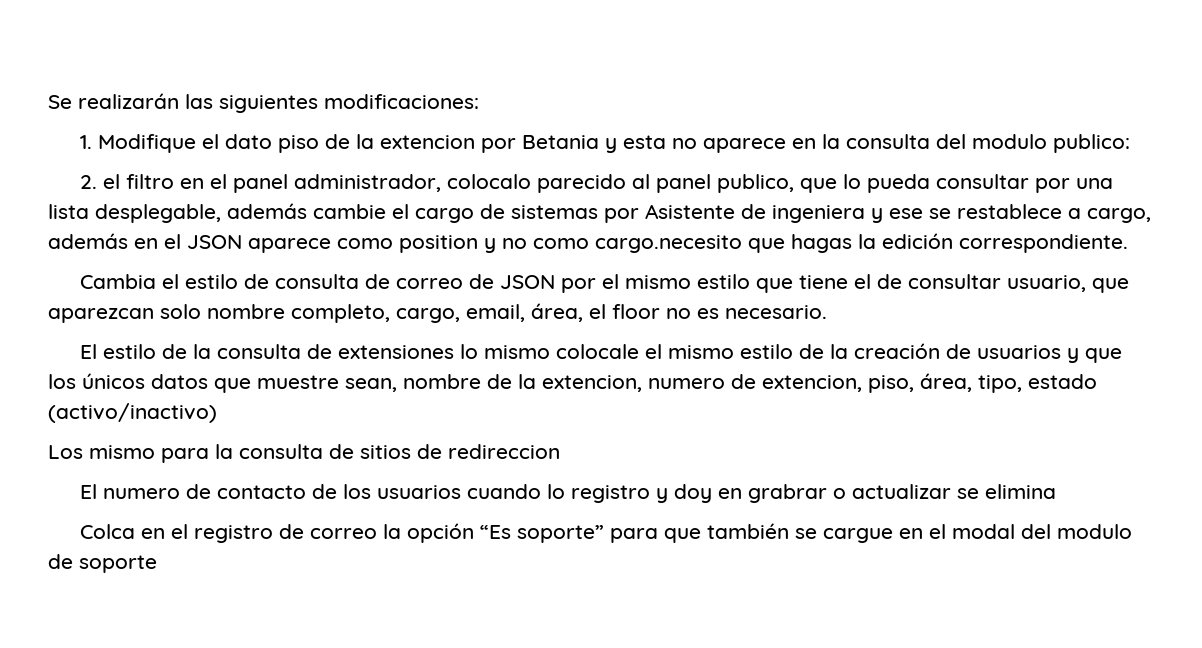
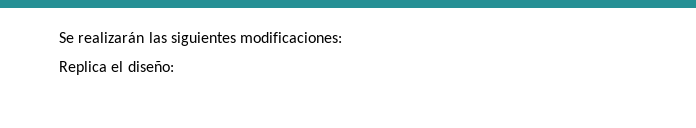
- 1. Modifique el dato piso de la extencion por Betania y esta no aparece en la consulta del modulo publico:
- 2. el filtro en el panel administrador, colocalo parecido al panel publico, que lo pueda consultar por una lista desplegable, además cambie el cargo de sistemas por Asistente de ingeniera y ese se restablece a cargo, además en el JSON aparece como position y no como cargo.necesito que hagas la edición correspondiente.
- Cambia el estilo de consulta de correo de JSON por el mismo estilo que tiene el de consultar usuario, que aparezcan solo nombre completo, cargo, email, área, el floor no es necesario.
- El estilo de la consulta de extensiones lo mismo colocale el mismo estilo de la creación de usuarios y que los únicos datos que muestre sean, nombre de la extencion, numero de extencion, piso, área, tipo, estado (activo/inactivo)
- Los mismo para la consulta de sitios de redireccion
- El numero de contacto de los usuarios cuando lo registro y doy en grabrar o actualizar se elimina
- Colca en el registro de correo la opción “Es soporte” para que también se cargue en el modal del modulo de soporte
+ Replica el diseño:

